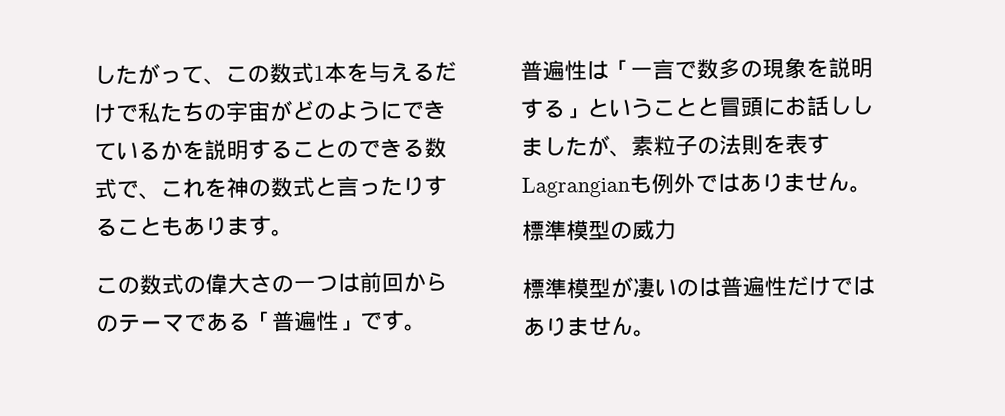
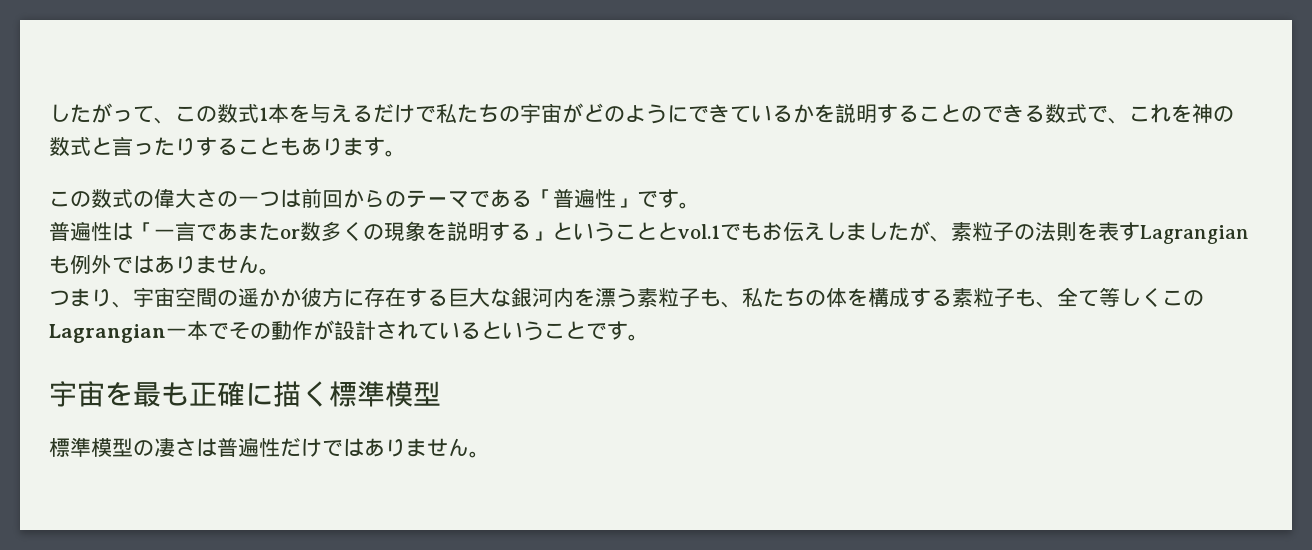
- 普遍性は「一言で数多の現象を説明する」ということと冒頭にお話ししましたが、素粒子の法則を表すLagrangianも例外ではありません。
+ 普遍性は「一言であまたor数多くの現象を説明する」ということとvol.1でもお伝えしましたが、素粒子の法則を表すLagrangianも例外ではありません。
- 標準模型の威力
- 標準模型が凄いのは普遍性だけではありません。
+ つまり、宇宙空間の遥かか彼方に存在する巨大な銀河内を漂う素粒子も、私たちの体を構成する素粒子も、全て等しくこのLagrangian一本でその動作が設計されているということです。
+ 宇宙を最も正確に描く標準模型
+ 標準模型の凄さは普遍性だけではありません。

